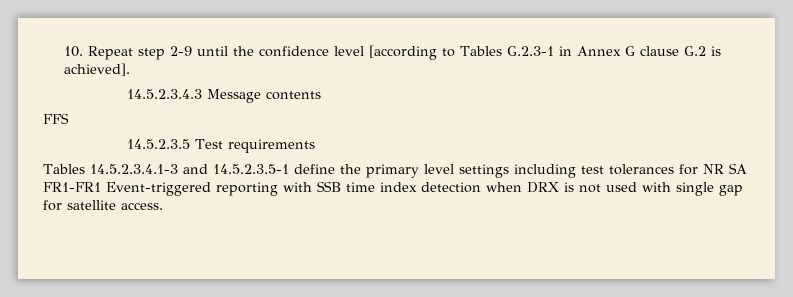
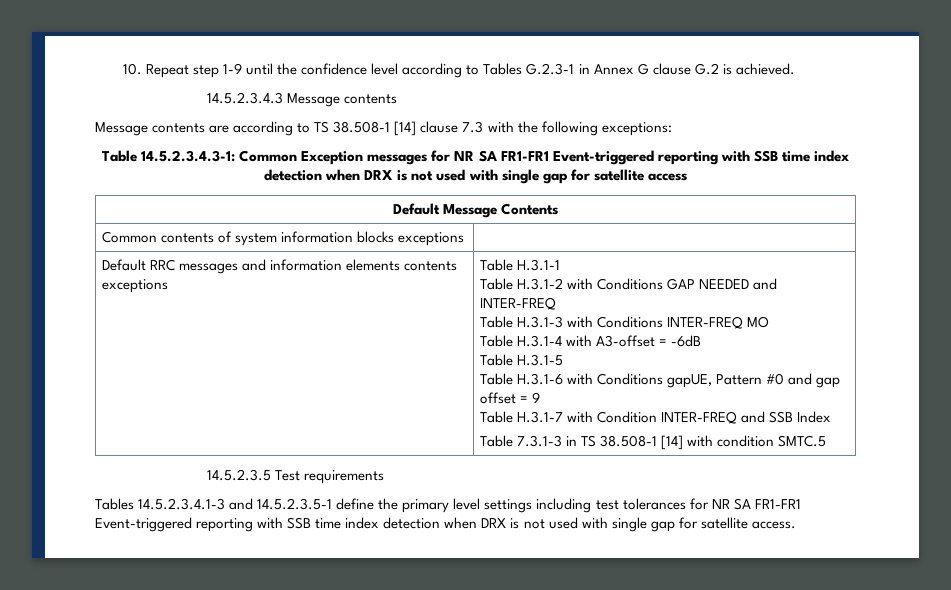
- 10. Repeat step 2-9 until the confidence level [according to Tables G.2.3-1 in Annex G clause G.2 is achieved].
+ 10. Repeat step 1-9 until the confidence level according to Tables G.2.3-1 in Annex G clause G.2 is achieved.
- FFS
+ Message contents are according to TS 38.508-1 [14] clause 7.3 with the following exceptions:
+ Table 14.5.2.3.4.3-1: Common Exception messages for NR SA FR1-FR1 Event-triggered reporting with SSB time index detection when DRX is not used with single gap for satellite access
+ Default Message Contents
+ Common contents of system information blocks exceptions |
+ Default RRC messages and information elements contents exceptions | Table H.3.1-1
+ Table H.3.1-2 with Conditions GAP NEEDED and INTER-FREQ
+ Table H.3.1-3 with Conditions INTER-FREQ MO
+ Table H.3.1-4 with A3-offset = -6dB
+ Table H.3.1-5
+ Table H.3.1-6 with Conditions gapUE, Pattern #0 and gap offset = 9
+ Table H.3.1-7 with Condition INTER-FREQ and SSB Index
+ Table 7.3.1-3 in TS 38.508-1 [14] with condition SMTC.5

